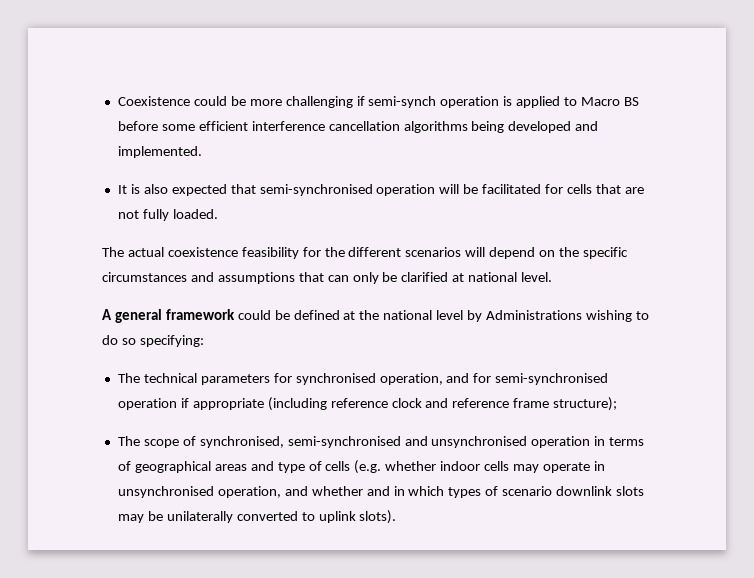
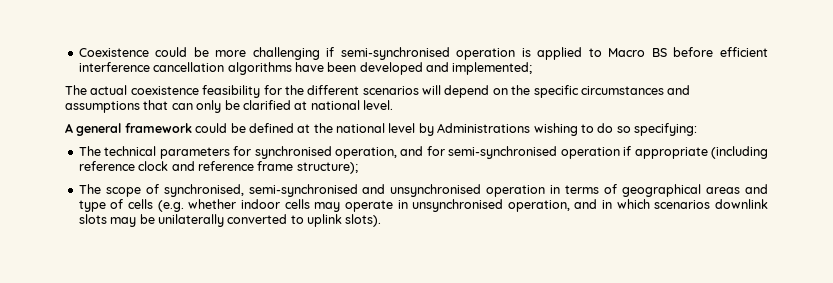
- Coexistence could be more challenging if semi-synch operation is applied to Macro BS before some efficient interference cancellation algorithms being developed and implemented.
- It is also expected that semi-synchronised operation will be facilitated for cells that are not fully loaded.
+ Coexistence could be more challenging if semi-synchronised operation is applied to Macro BS before efficient interference cancellation algorithms have been developed and implemented;
- The scope of synchronised, semi-synchronised and unsynchronised operation in terms of geographical areas and type of cells (e.g. whether indoor cells may operate in unsynchronised operation, and whether and in which types of scenario downlink slots may be unilaterally converted to uplink slots).
+ The scope of synchronised, semi-synchronised and unsynchronised operation in terms of geographical areas and type of cells (e.g. whether indoor cells may operate in unsynchronised operation, and in which scenarios downlink slots may be unilaterally converted to uplink slots).

